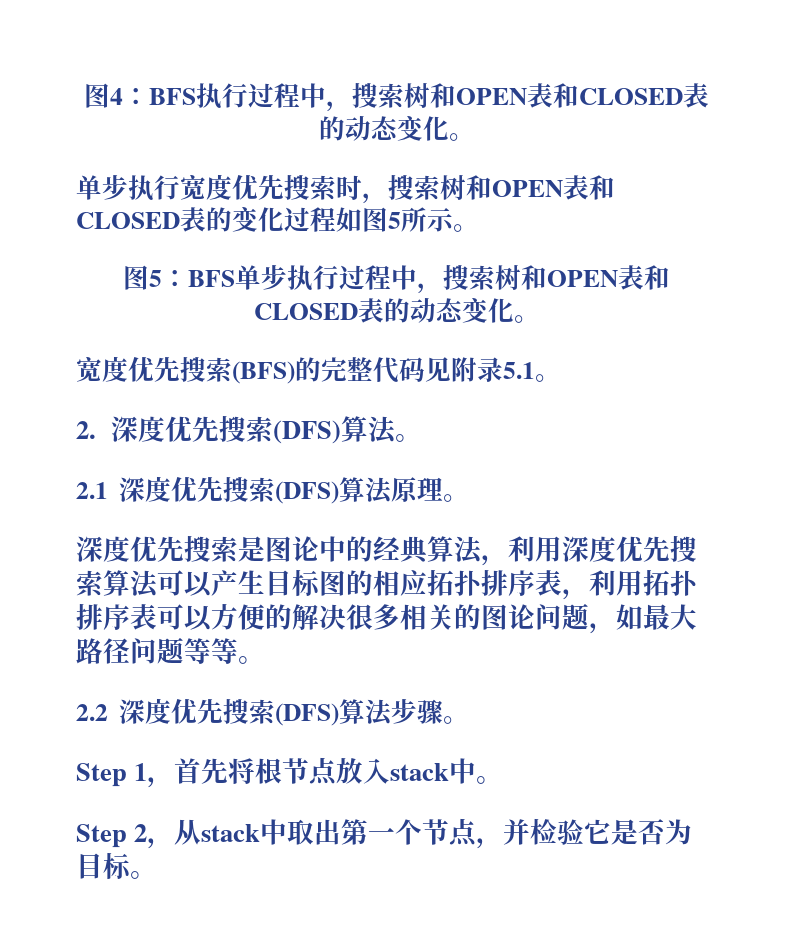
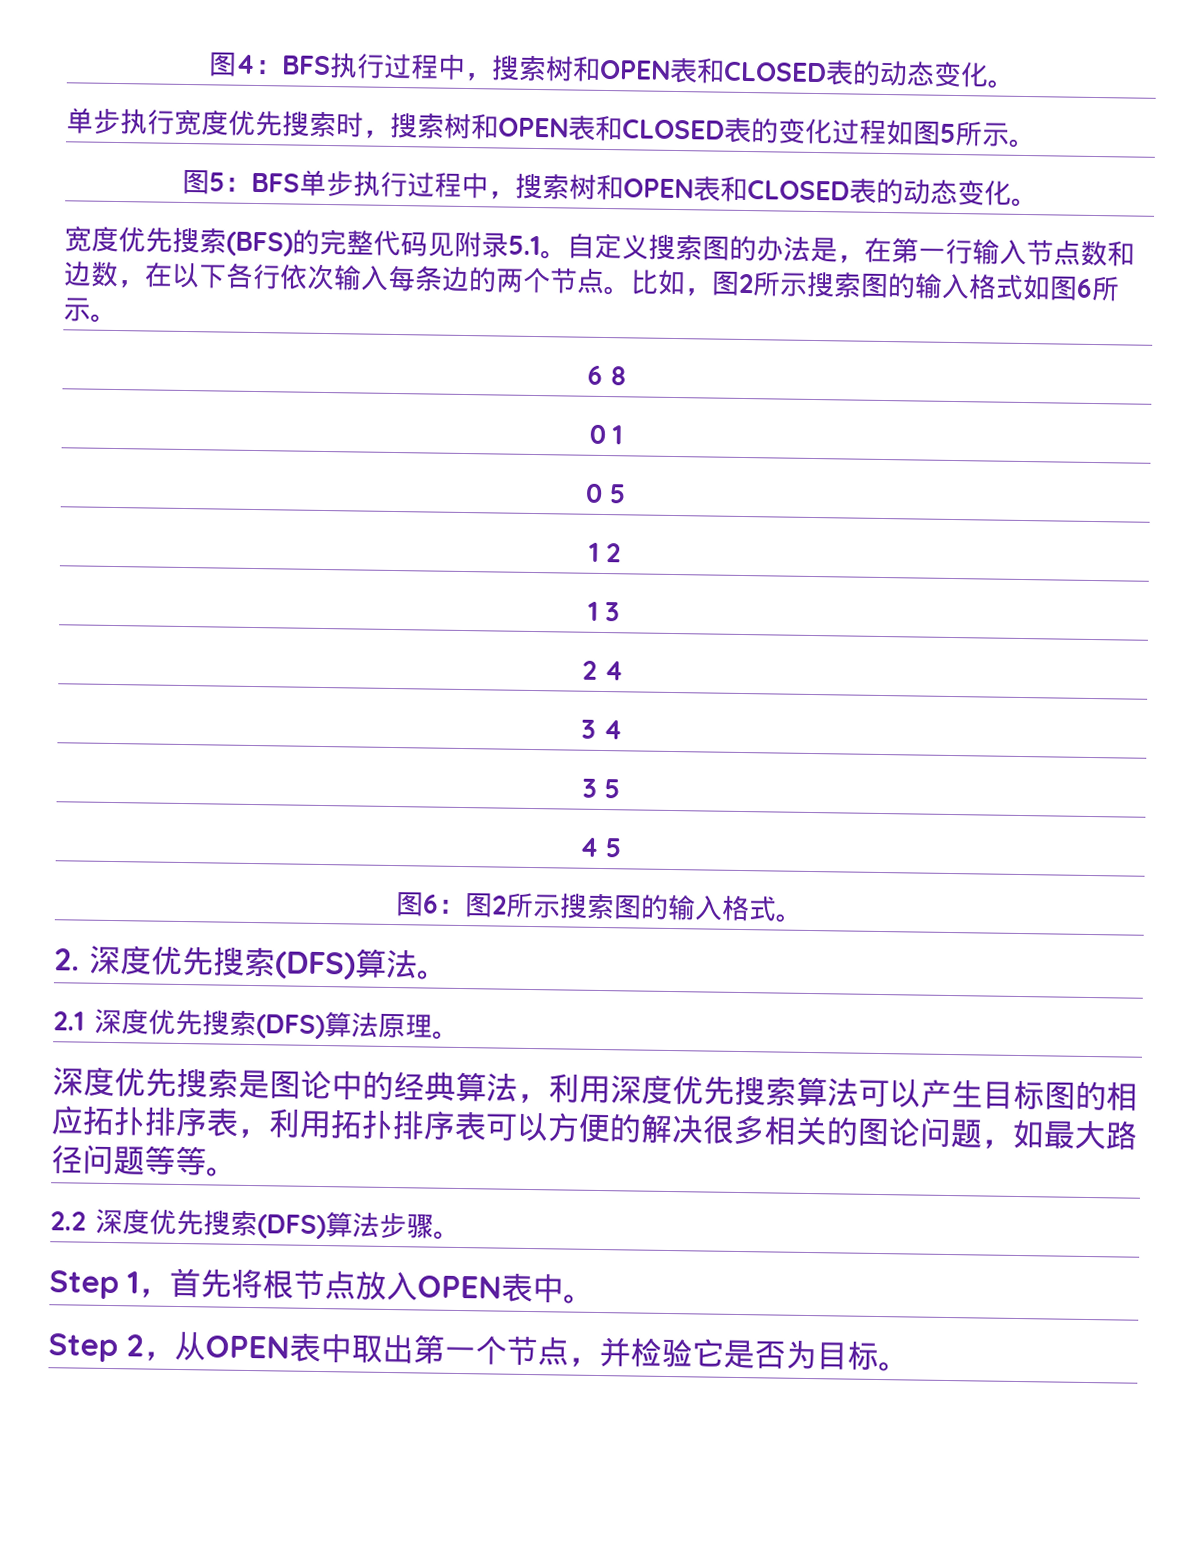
+ 自定义搜索图的办法是，在第一行输入节点数和边数，在以下各行依次输入每条边的两个节点。比如，图2所示搜索图的输入格式如图6所示。
+ 6 8
+ 0 1
+ 0 5
+ 1 2
+ 1 3
+ 2 4
+ 3 4
+ 3 5
+ 4 5
+ 图6：图2所示搜索图的输入格式。
- Step 1，首先将根节点放入stack中。
+ Step 1，首先将根节点放入OPEN表中。
- Step 2，从stack中取出第一个节点，并检验它是否为目标。
+ Step 2，从OPEN表中取出第一个节点，并检验它是否为目标。

